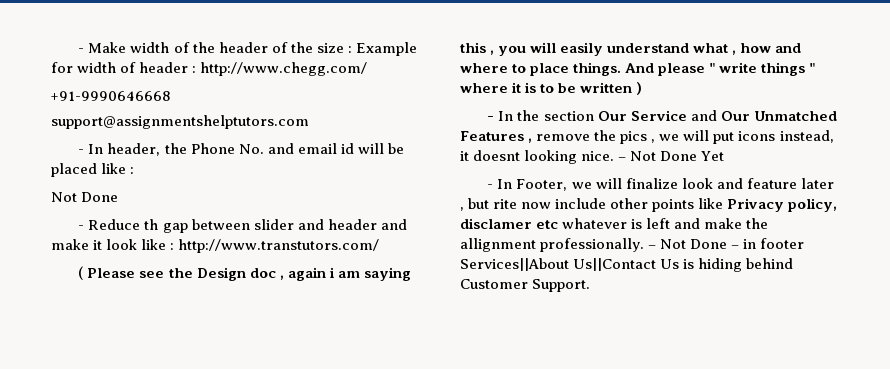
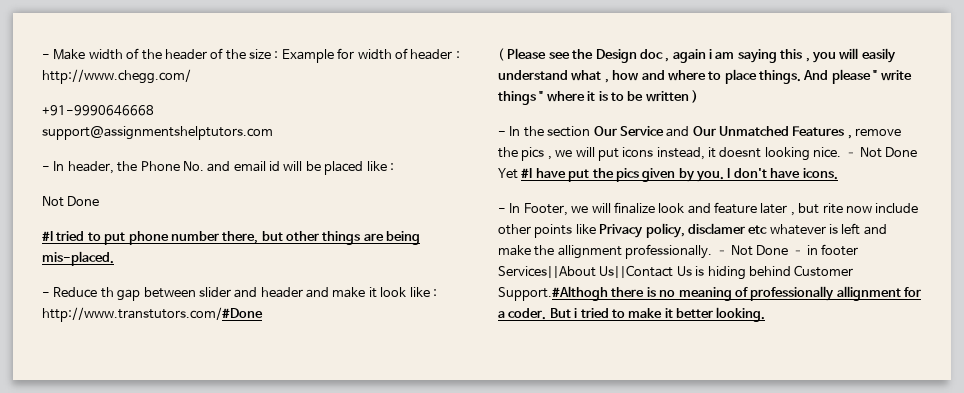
+ #I tried to put phone number there, but other things are being mis-placed.
- - Reduce th gap between slider and header and make it look like : http://www.transtutors.com/
+ - Reduce th gap between slider and header and make it look like : http://www.transtutors.com/#Done
- – Not Done Yet
+ – Not Done Yet #I have put the pics given by you. I don't have icons.
- – Not Done – in footer Services||About Us||Contact Us is hiding behind Customer Support.
+ – Not Done – in footer Services||About Us||Contact Us is hiding behind Customer Support.#Althogh there is no meaning of professionally allignment for a coder. But i tried to make it better looking.

